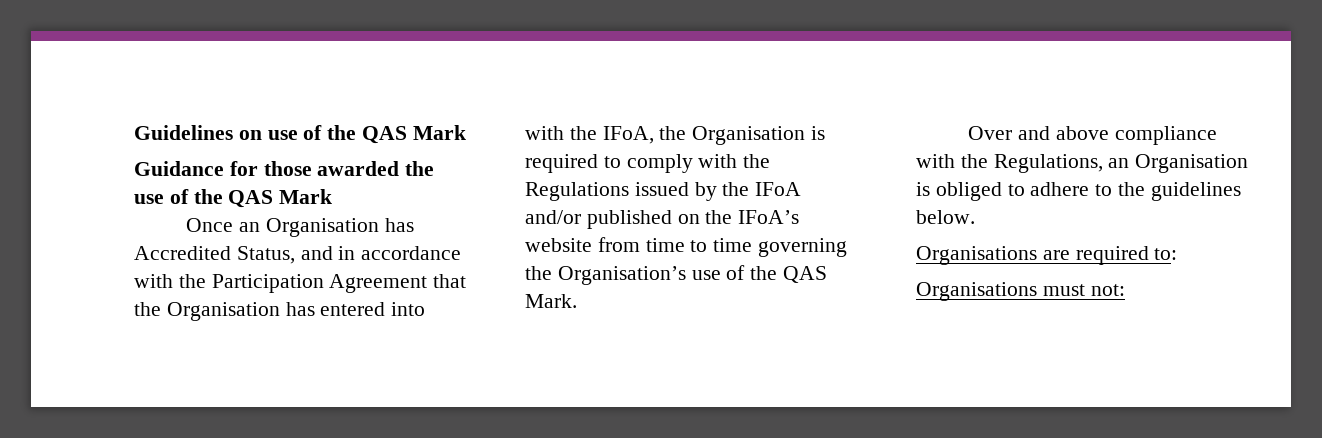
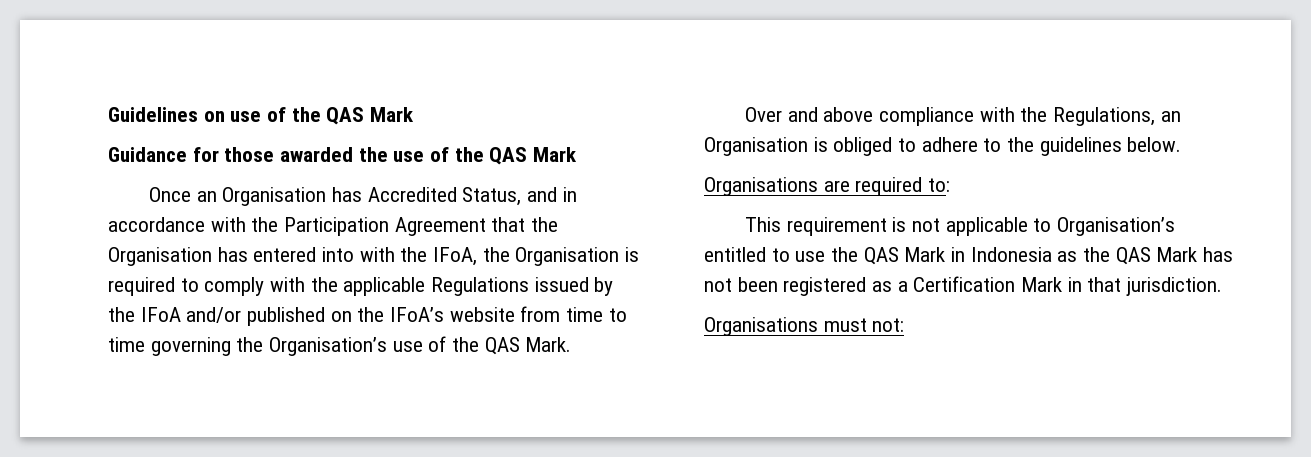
- Once an Organisation has Accredited Status, and in accordance with the Participation Agreement that the Organisation has entered into with the IFoA, the Organisation is required to comply with the Regulations issued by the IFoA and/or published on the IFoA’s website from time to time governing the Organisation’s use of the QAS Mark.
+ Once an Organisation has Accredited Status, and in accordance with the Participation Agreement that the Organisation has entered into with the IFoA, the Organisation is required to comply with the applicable Regulations issued by the IFoA and/or published on the IFoA’s website from time to time governing the Organisation’s use of the QAS Mark.
+ This requirement is not applicable to Organisation’s entitled to use the QAS Mark in Indonesia as the QAS Mark has not been registered as a Certification Mark in that jurisdiction.

